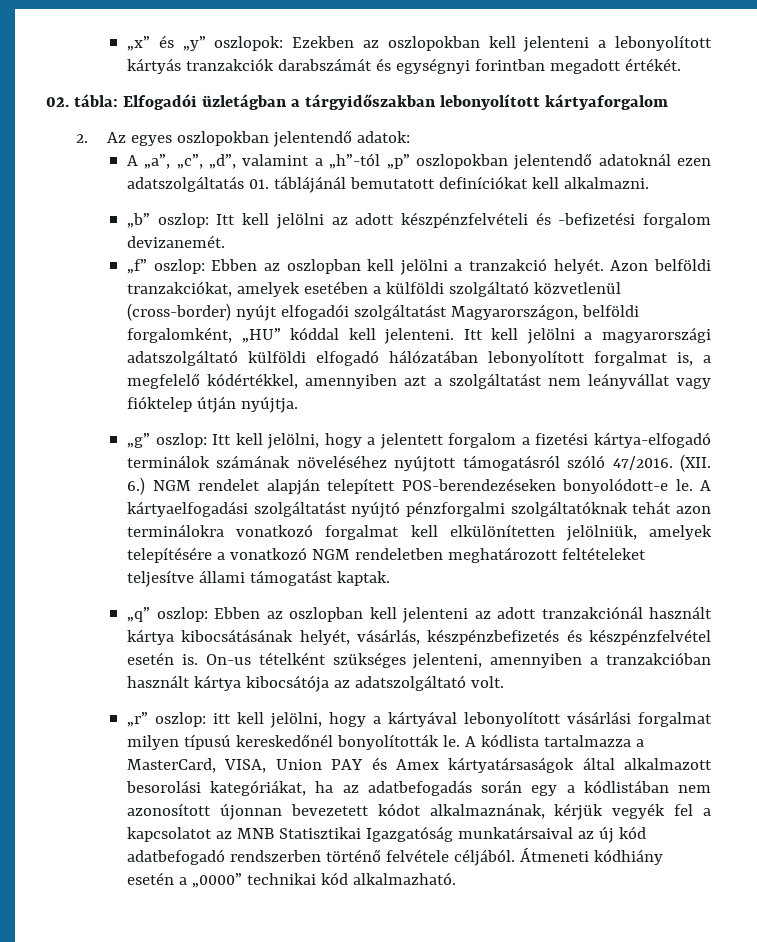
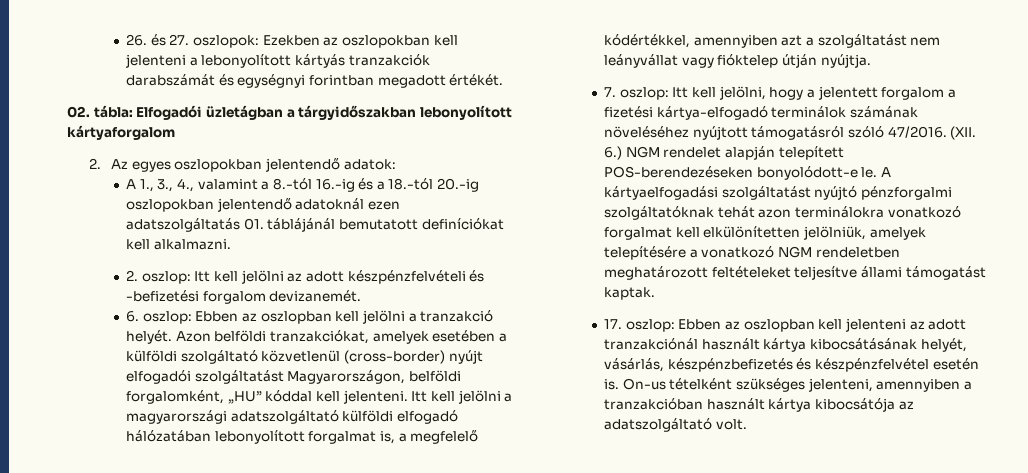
- „x” és „y” oszlopok: Ezekben az oszlopokban kell jelenteni a lebonyolított kártyás tranzakciók darabszámát és egységnyi forintban megadott értékét.
+ 26. és 27. oszlopok: Ezekben az oszlopokban kell jelenteni a lebonyolított kártyás tranzakciók darabszámát és egységnyi forintban megadott értékét.
- A „a”, „c”, „d”, valamint a „h”-tól „p” oszlopokban jelentendő adatoknál ezen adatszolgáltatás 01. táblájánál bemutatott definíciókat kell alkalmazni.
+ A 1., 3., 4., valamint a 8.-tól 16.-ig és a 18.-tól 20.-ig oszlopokban jelentendő adatoknál ezen adatszolgáltatás 01. táblájánál bemutatott definíciókat kell alkalmazni.
- „b” oszlop: Itt kell jelölni az adott készpénzfelvételi és -befizetési forgalom devizanemét.
+ 2. oszlop: Itt kell jelölni az adott készpénzfelvételi és -befizetési forgalom devizanemét.
- „f” oszlop: Ebben az oszlopban kell jelölni a tranzakció helyét.
+ 6. oszlop: Ebben az oszlopban kell jelölni a tranzakció helyét.
- „g” oszlop: Itt kell jelölni, hogy a jelentett forgalom a fizetési kártya-elfogadó terminálok számának növeléséhez nyújtott támogatásról szóló 47/2016.
+ 7. oszlop: Itt kell jelölni, hogy a jelentett forgalom a fizetési kártya-elfogadó terminálok számának növeléséhez nyújtott támogatásról szóló 47/2016.
- „q” oszlop: Ebben az oszlopban kell jelenteni az adott tranzakciónál használt kártya kibocsátásának helyét, vásárlás, készpénzbefizetés és készpénzfelvétel esetén is.
+ 17. oszlop: Ebben az oszlopban kell jelenteni az adott tranzakciónál használt kártya kibocsátásának helyét, vásárlás, készpénzbefizetés és készpénzfelvétel esetén is.
- „r” oszlop: itt kell jelölni, hogy a kártyával lebonyolított vásárlási forgalmat milyen típusú kereskedőnél bonyolították le. A kódlista tartalmazza a MasterCard, VISA, Union PAY és Amex kártyatársaságok által alkalmazott besorolási kategóriákat, ha az adatbefogadás során egy a kódlistában nem azonosított újonnan bevezetett kódot alkalmaznának, kérjük vegyék fel a kapcsolatot az MNB Statisztikai Igazgatóság munkatársaival az új kód adatbefogadó rendszerben történő felvétele céljából. Átmeneti kódhiány esetén a „0000” technikai kód alkalmazható.

